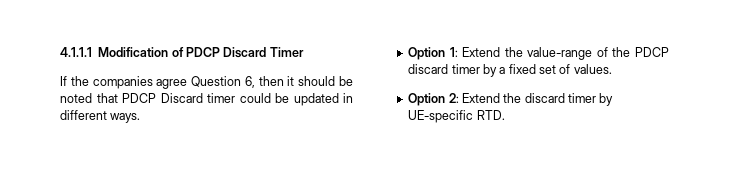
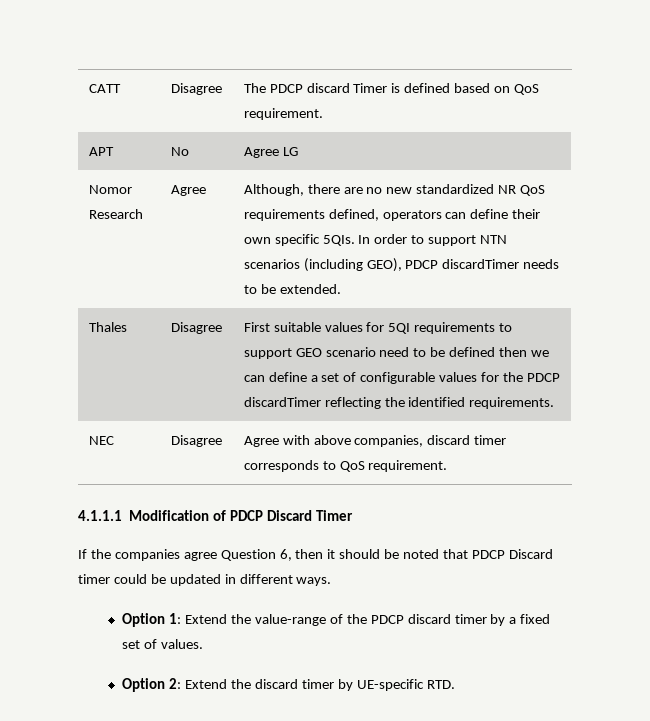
+ CATT | Disagree | The PDCP discard Timer is defined based on QoS requirement.
+ APT | No | Agree LG
+ Nomor Research | Agree | Although, there are no new standardized NR QoS requirements defined, operators can define their own specific 5QIs. In order to support NTN scenarios (including GEO), PDCP discardTimer needs to be extended.
+ Thales | Disagree | First suitable values for 5QI requirements to support GEO scenario need to be defined then we can define a set of configurable values for the PDCP discardTimer reflecting the identified requirements.
+ NEC | Disagree | Agree with above companies, discard timer corresponds to QoS requirement.

